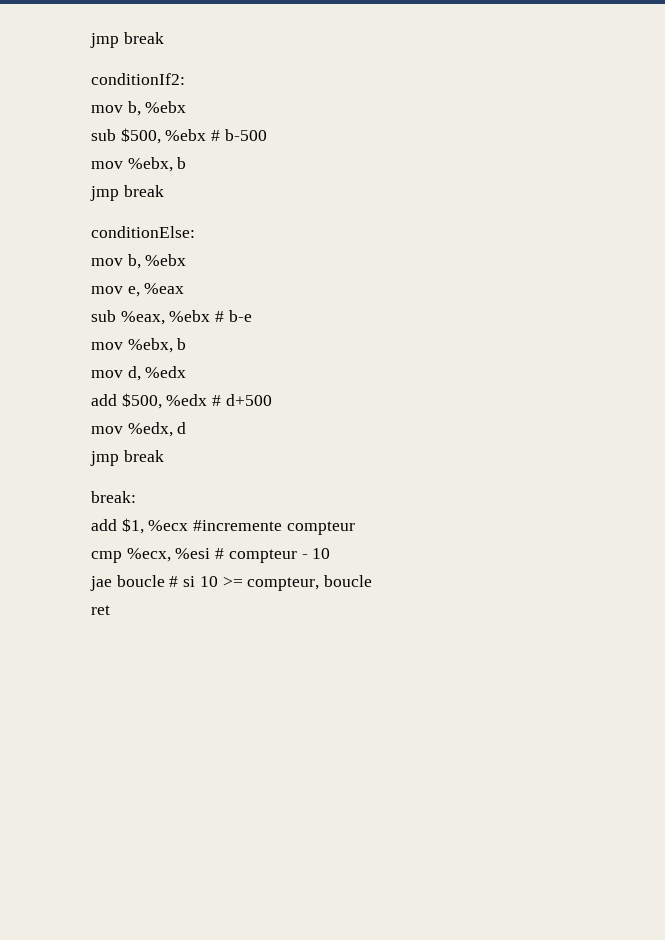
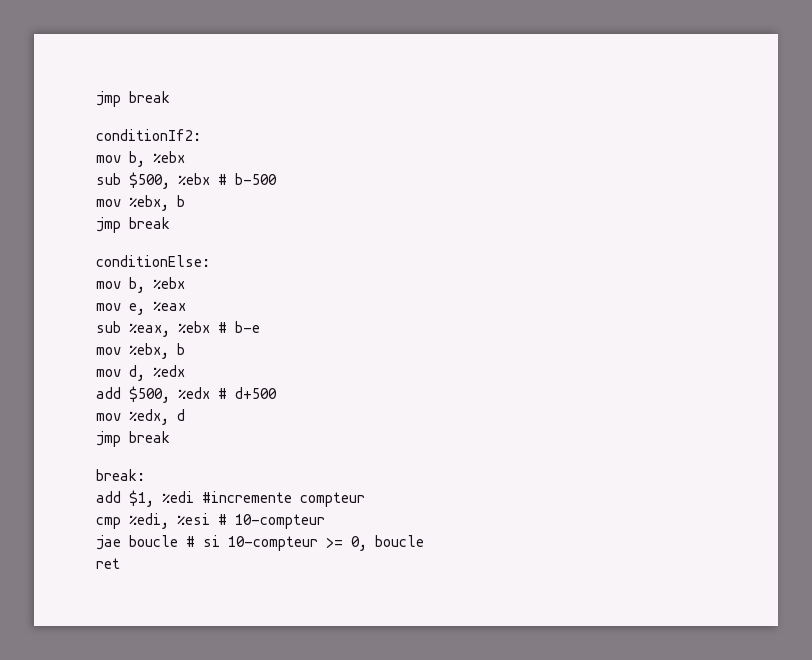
- add $1, %ecx #incremente compteur
+ add $1, %edi #incremente compteur
- cmp %ecx, %esi # compteur - 10
+ cmp %edi, %esi # 10-compteur
- jae boucle # si 10 >= compteur, boucle
+ jae boucle # si 10-compteur >= 0, boucle

